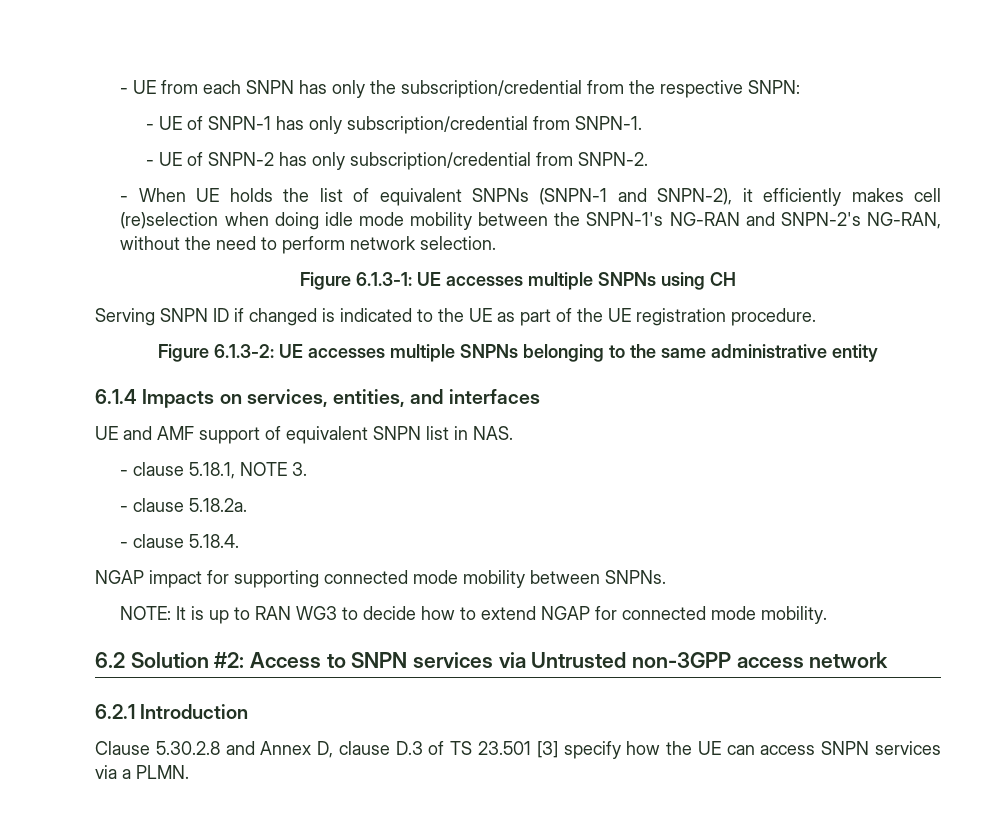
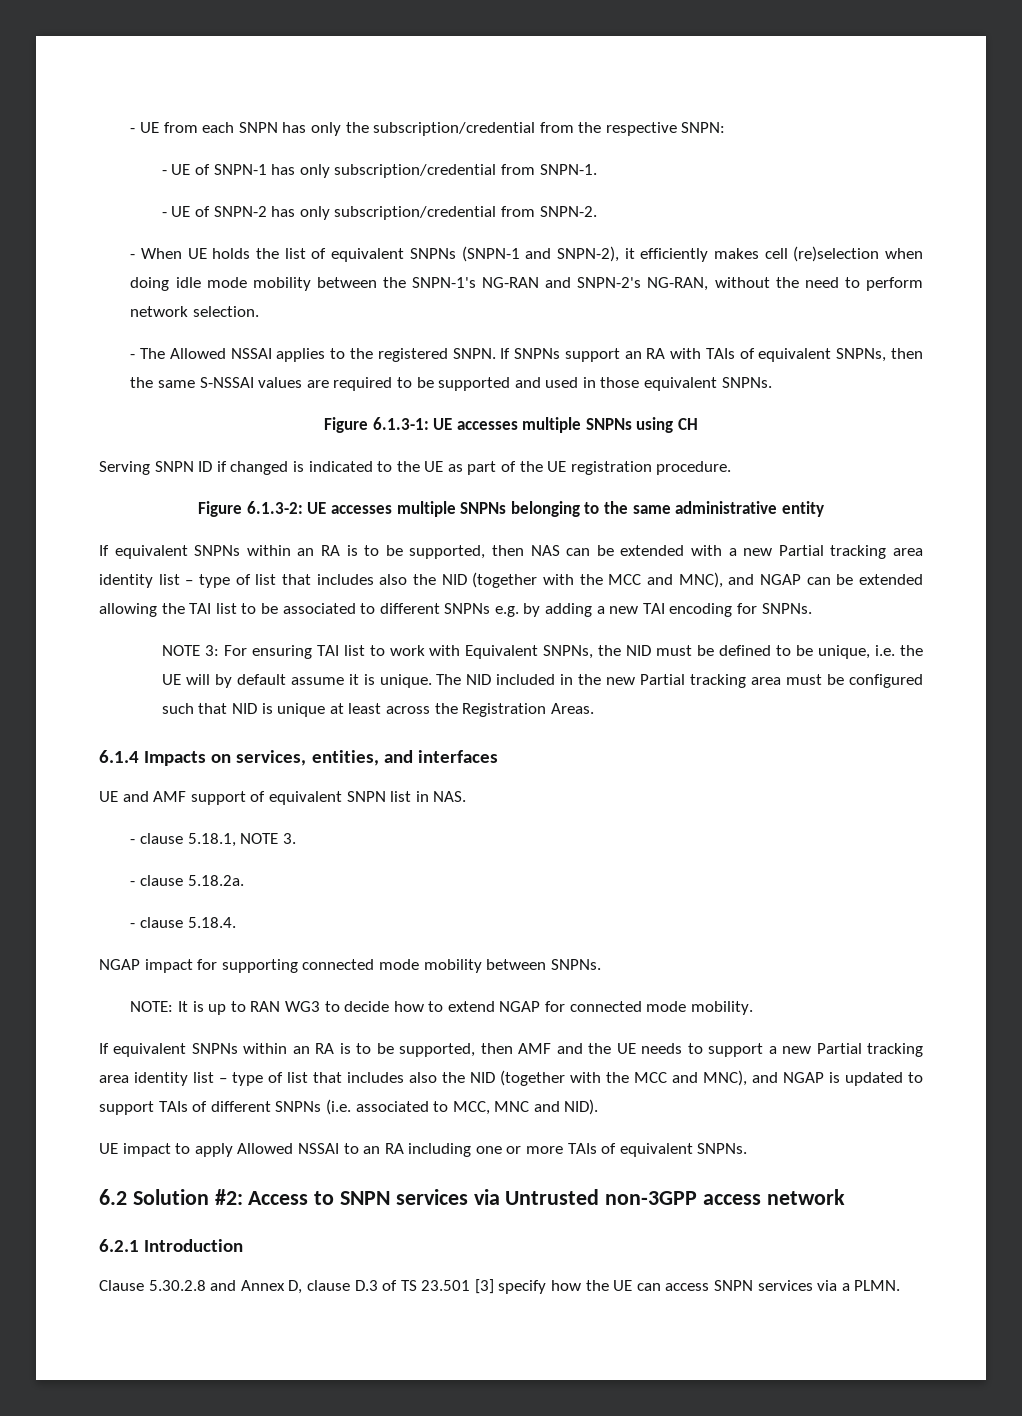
+ - The Allowed NSSAI applies to the registered SNPN. If SNPNs support an RA with TAIs of equivalent SNPNs, then the same S-NSSAI values are required to be supported and used in those equivalent SNPNs.
+ If equivalent SNPNs within an RA is to be supported, then NAS can be extended with a new Partial tracking area identity list – type of list that includes also the NID (together with the MCC and MNC), and NGAP can be extended allowing the TAI list to be associated to different SNPNs e.g. by adding a new TAI encoding for SNPNs.
+ NOTE 3: For ensuring TAI list to work with Equivalent SNPNs, the NID must be defined to be unique, i.e. the UE will by default assume it is unique. The NID included in the new Partial tracking area must be configured such that NID is unique at least across the Registration Areas.
+ If equivalent SNPNs within an RA is to be supported, then AMF and the UE needs to support a new Partial tracking area identity list – type of list that includes also the NID (together with the MCC and MNC), and NGAP is updated to support TAIs of different SNPNs (i.e. associated to MCC, MNC and NID).
+ UE impact to apply Allowed NSSAI to an RA including one or more TAIs of equivalent SNPNs.

